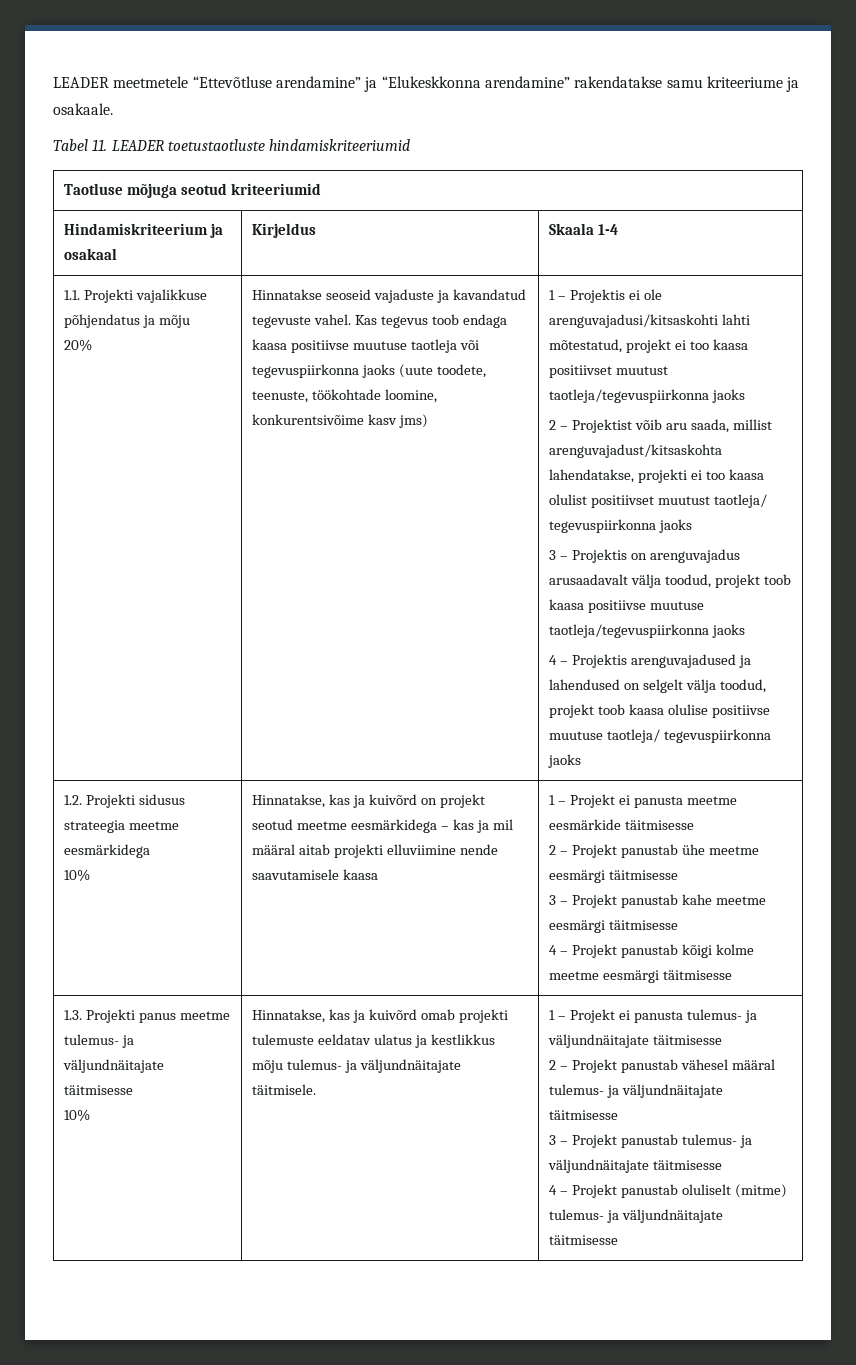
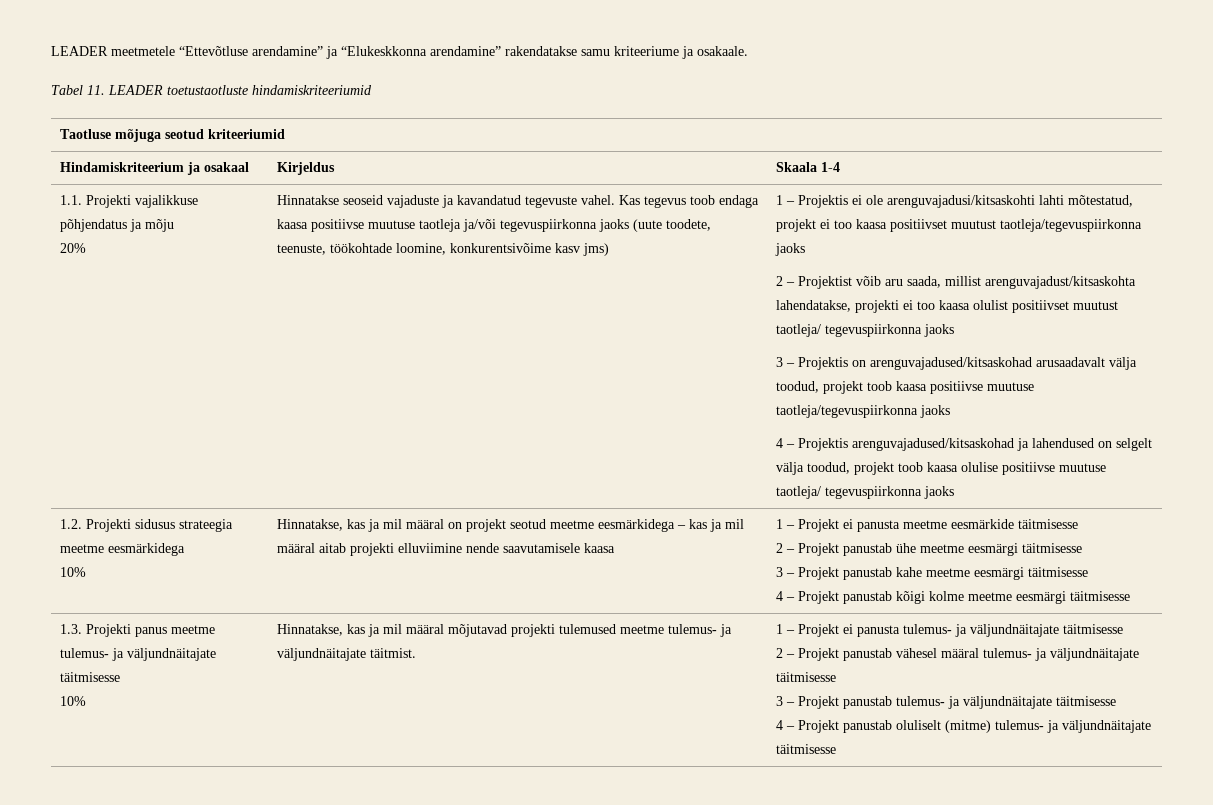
- Kas tegevus toob endaga kaasa positiivse muutuse taotleja või tegevuspiirkonna jaoks (uute toodete, teenuste, töökohtade loomine, konkurentsivõime kasv jms)
+ Kas tegevus toob endaga kaasa positiivse muutuse taotleja ja/või tegevuspiirkonna jaoks (uute toodete, teenuste, töökohtade loomine, konkurentsivõime kasv jms)
- 3 – Projektis on arenguvajadus arusaadavalt välja toodud, projekt toob kaasa positiivse muutuse taotleja/tegevuspiirkonna jaoks
+ 3 – Projektis on arenguvajadused/kitsaskohad arusaadavalt välja toodud, projekt toob kaasa positiivse muutuse taotleja/tegevuspiirkonna jaoks
- 4 – Projektis arenguvajadused ja lahendused on selgelt välja toodud, projekt toob kaasa olulise positiivse muutuse taotleja/ tegevuspiirkonna jaoks
+ 4 – Projektis arenguvajadused/kitsaskohad ja lahendused on selgelt välja toodud, projekt toob kaasa olulise positiivse muutuse taotleja/ tegevuspiirkonna jaoks
- Hinnatakse, kas ja kuivõrd on projekt seotud meetme eesmärkidega – kas ja mil määral aitab projekti elluviimine nende saavutamisele kaasa
+ Hinnatakse, kas ja mil määral on projekt seotud meetme eesmärkidega – kas ja mil määral aitab projekti elluviimine nende saavutamisele kaasa
- Hinnatakse, kas ja kuivõrd omab projekti tulemuste eeldatav ulatus ja kestlikkus mõju tulemus- ja väljundnäitajate täitmisele.
+ Hinnatakse, kas ja mil määral mõjutavad projekti tulemused meetme tulemus- ja väljundnäitajate täitmist.

